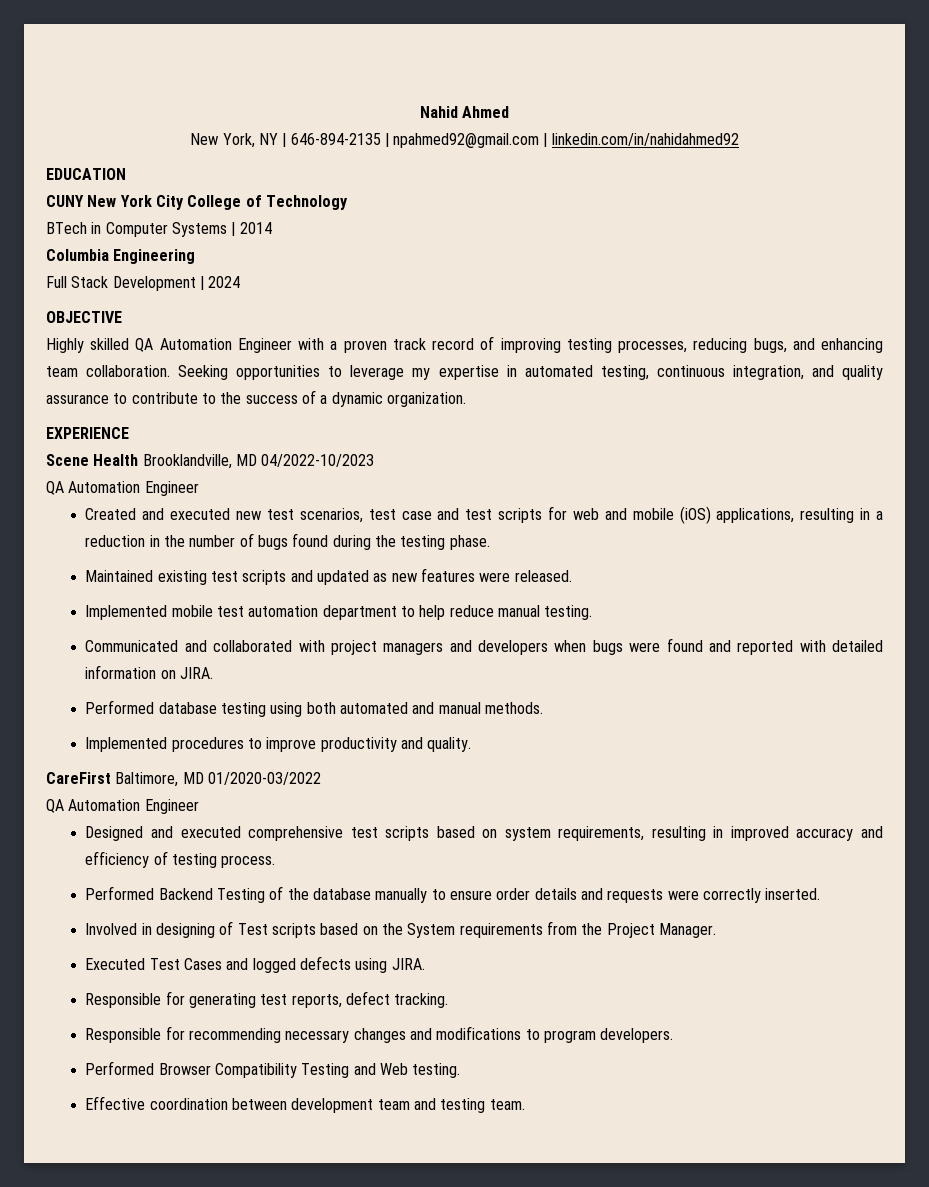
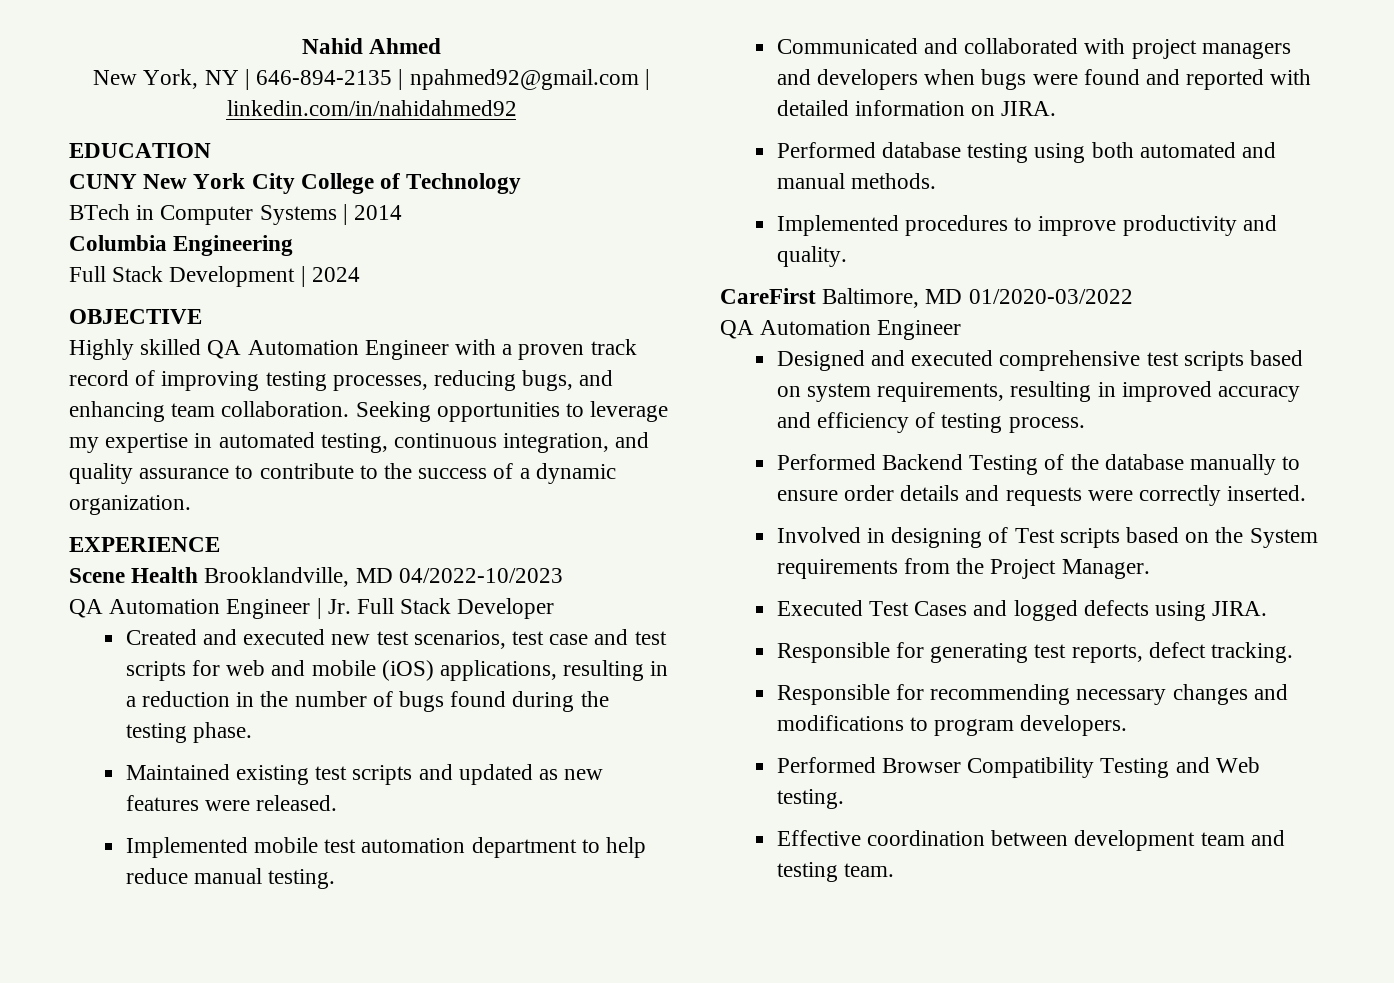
  Scene Health Brooklandville, MD 04/2022-10/2023
- QA Automation Engineer
+ QA Automation Engineer | Jr. Full Stack Developer

